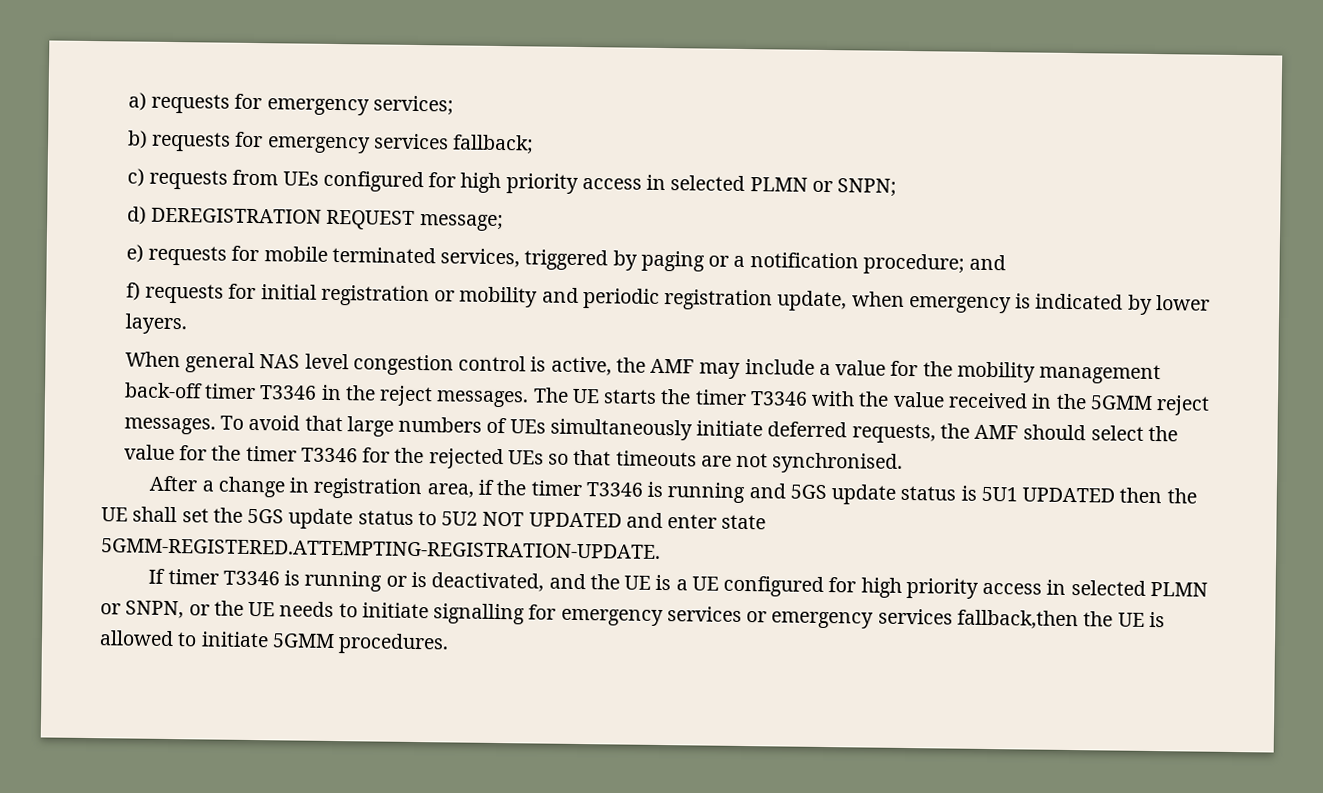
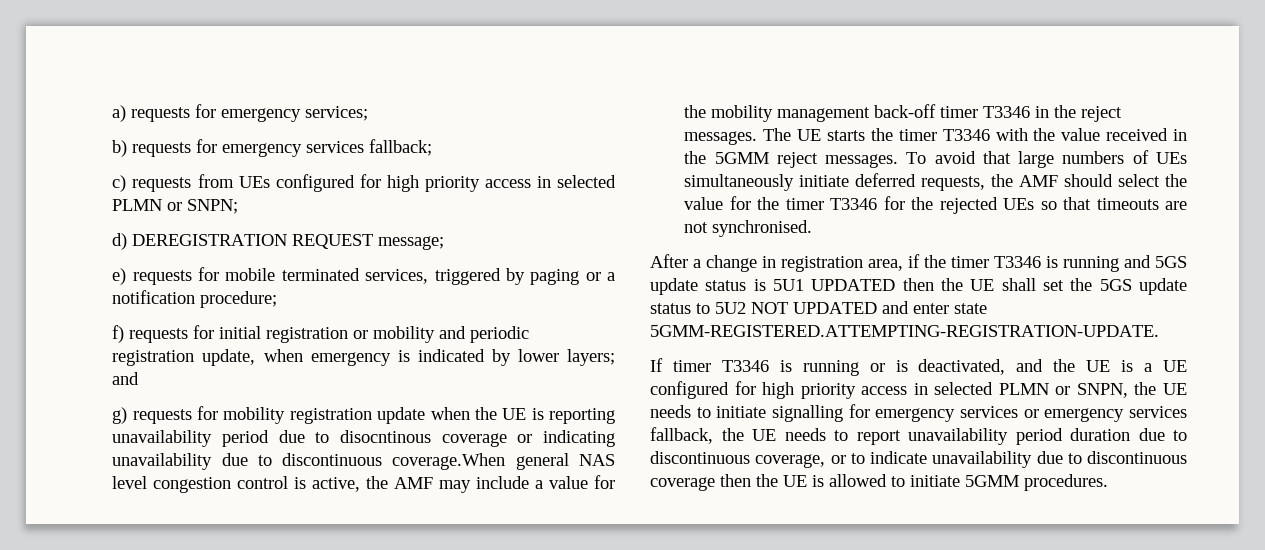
- e) requests for mobile terminated services, triggered by paging or a notification procedure; and
+ e) requests for mobile terminated services, triggered by paging or a notification procedure;
- f) requests for initial registration or mobility and periodic registration update, when emergency is indicated by lower layers.
- When general NAS level congestion control is active, the AMF may include a value for the mobility management back-off timer T3346 in the reject messages.
+ f) requests for initial registration or mobility and periodic registration update, when emergency is indicated by lower layers; and
+ g) requests for mobility registration update when the UE is reporting unavailability period due to disocntinous coverage or indicating unavailability due to discontinuous coverage.When general NAS level congestion control is active, the AMF may include a value for the mobility management back-off timer T3346 in the reject messages.
- If timer T3346 is running or is deactivated, and the UE is a UE configured for high priority access in selected PLMN or SNPN, or the UE needs to initiate signalling for emergency services or emergency services fallback,then the UE is allowed to initiate 5GMM procedures.
+ If timer T3346 is running or is deactivated, and the UE is a UE configured for high priority access in selected PLMN or SNPN, the UE needs to initiate signalling for emergency services or emergency services fallback, the UE needs to report unavailability period duration due to discontinuous coverage, or to indicate unavailability due to discontinuous coverage then the UE is allowed to initiate 5GMM procedures.

